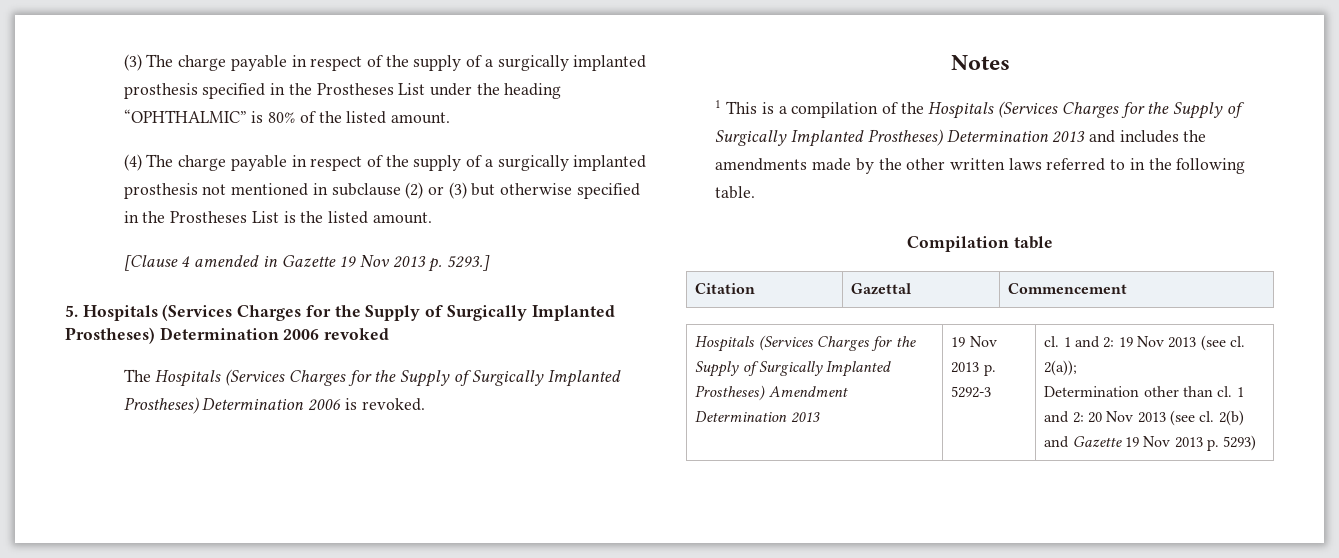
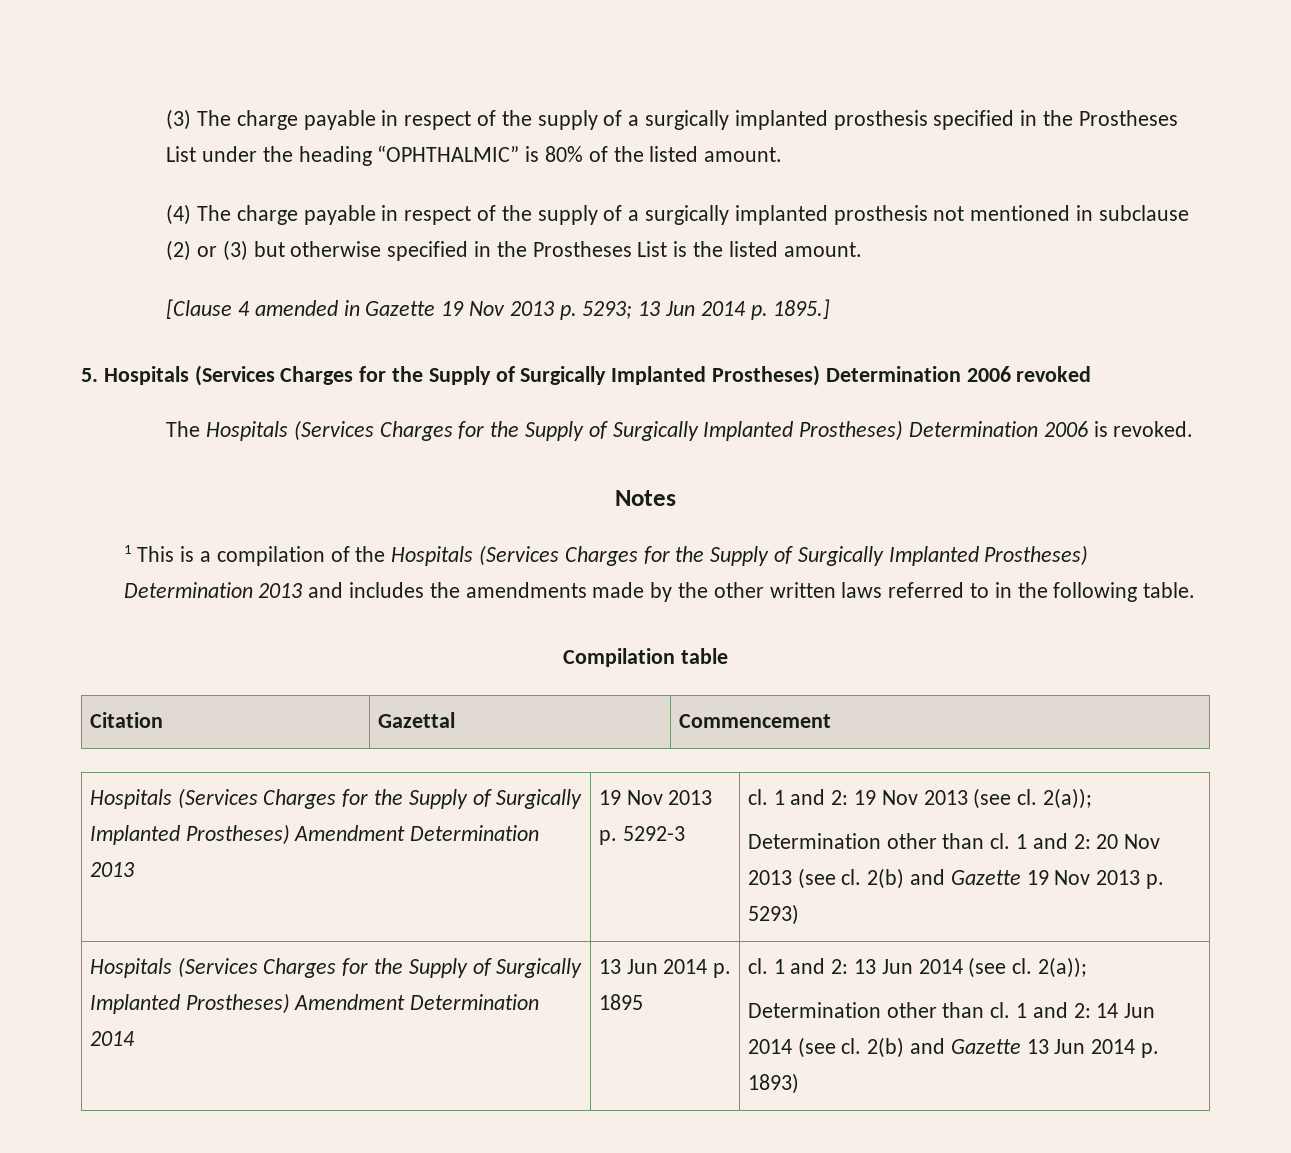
- [Clause 4 amended in Gazette 19 Nov 2013 p. 5293.]
+ [Clause 4 amended in Gazette 19 Nov 2013 p. 5293; 13 Jun 2014 p. 1895.]
+ Hospitals (Services Charges for the Supply of Surgically Implanted Prostheses) Amendment Determination 2014 | 13 Jun 2014 p. 1895 | cl. 1 and 2: 13 Jun 2014 (see cl. 2(a));
+ Determination other than cl. 1 and 2: 14 Jun 2014 (see cl. 2(b) and Gazette 13 Jun 2014 p. 1893)

